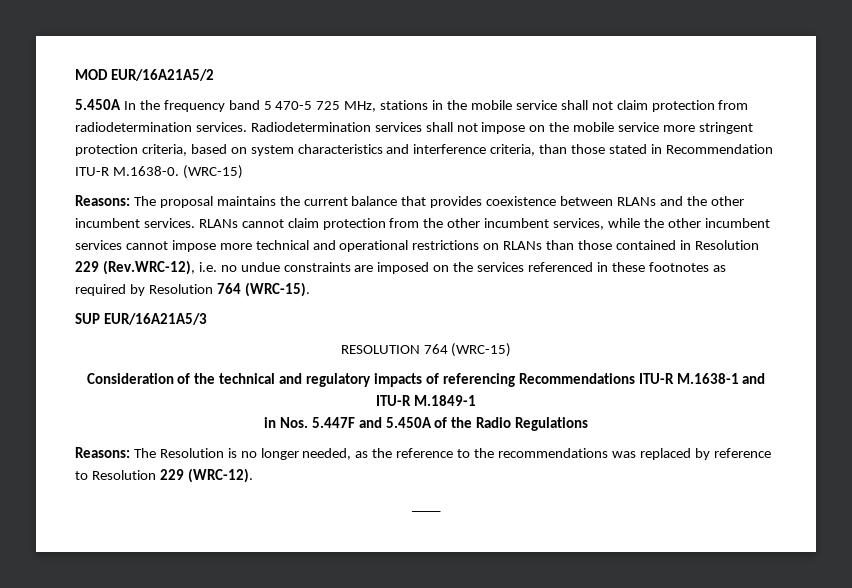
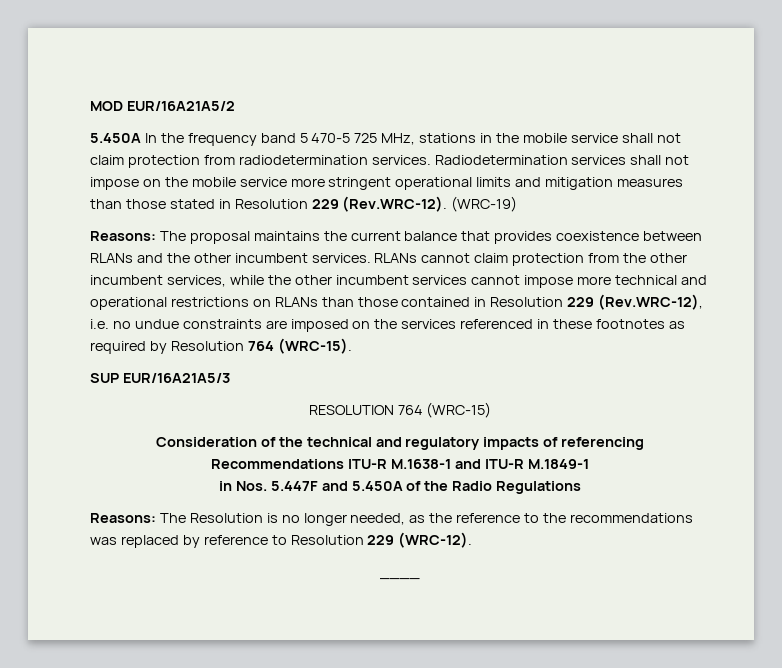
- Radiodetermination services shall not impose on the mobile service more stringent protection criteria, based on system characteristics and interference criteria, than those stated in Recommendation ITU-R M.1638-0. (WRC-15)
+ Radiodetermination services shall not impose on the mobile service more stringent operational limits and mitigation measures than those stated in Resolution 229 (Rev.WRC-12). (WRC-19)

